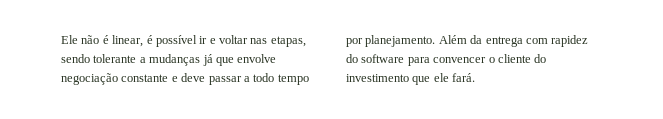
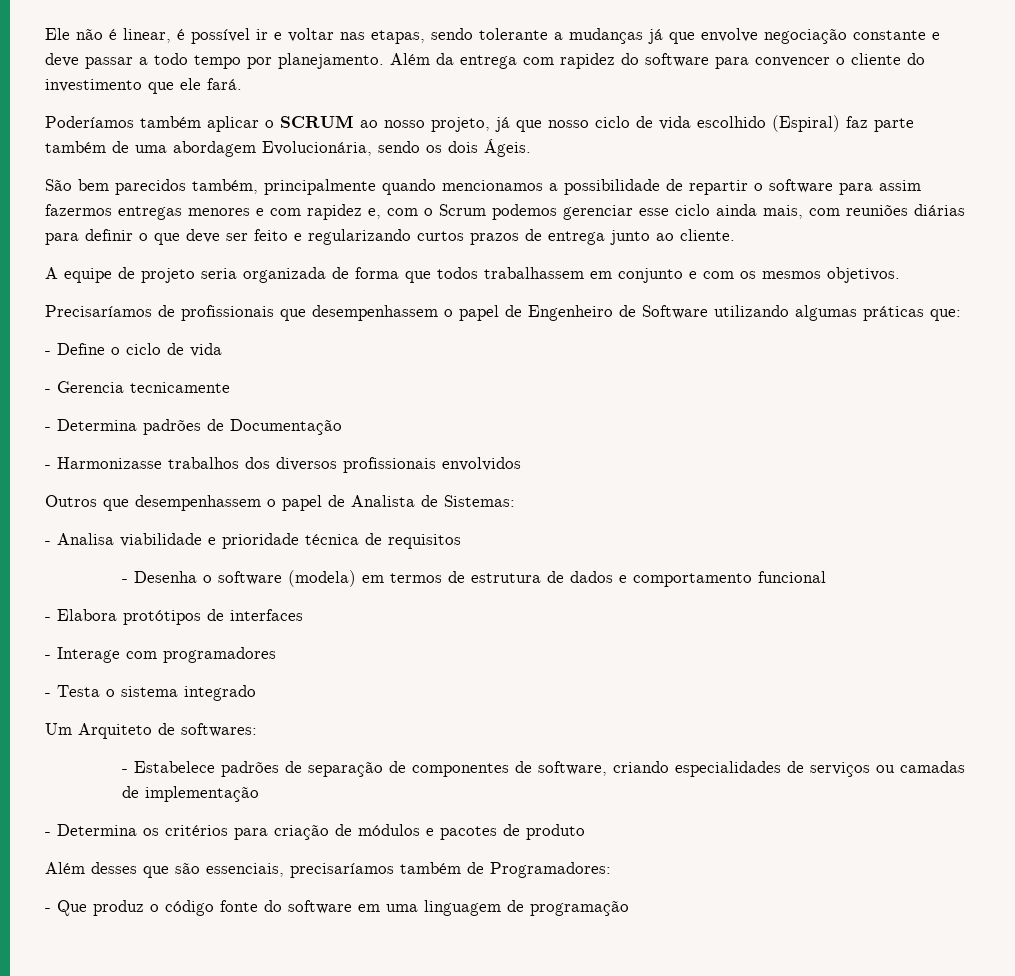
+ Poderíamos também aplicar o SCRUM ao nosso projeto, já que nosso ciclo de vida escolhido (Espiral) faz parte também de uma abordagem Evolucionária, sendo os dois Ágeis.
+ São bem parecidos também, principalmente quando mencionamos a possibilidade de repartir o software para assim fazermos entregas menores e com rapidez e, com o Scrum podemos gerenciar esse ciclo ainda mais, com reuniões diárias para definir o que deve ser feito e regularizando curtos prazos de entrega junto ao cliente.
+ A equipe de projeto seria organizada de forma que todos trabalhassem em conjunto e com os mesmos objetivos.
+ Precisaríamos de profissionais que desempenhassem o papel de Engenheiro de Software utilizando algumas práticas que:
+ - Define o ciclo de vida
+ - Gerencia tecnicamente
+ - Determina padrões de Documentação
+ - Harmonizasse trabalhos dos diversos profissionais envolvidos
+ Outros que desempenhassem o papel de Analista de Sistemas:
+ - Analisa viabilidade e prioridade técnica de requisitos
+ - Desenha o software (modela) em termos de estrutura de dados e comportamento funcional
+ - Elabora protótipos de interfaces
+ - Interage com programadores
+ - Testa o sistema integrado
+ Um Arquiteto de softwares:
+ - Estabelece padrões de separação de componentes de software, criando especialidades de serviços ou camadas de implementação
+ - Determina os critérios para criação de módulos e pacotes de produto
+ Além desses que são essenciais, precisaríamos também de Programadores:
+ - Que produz o código fonte do software em uma linguagem de programação

